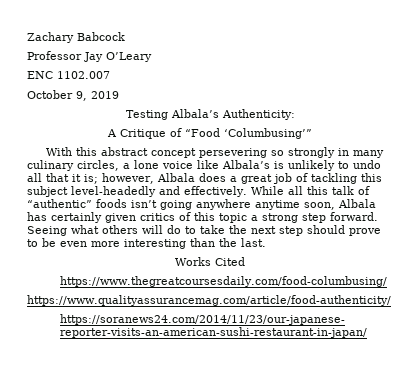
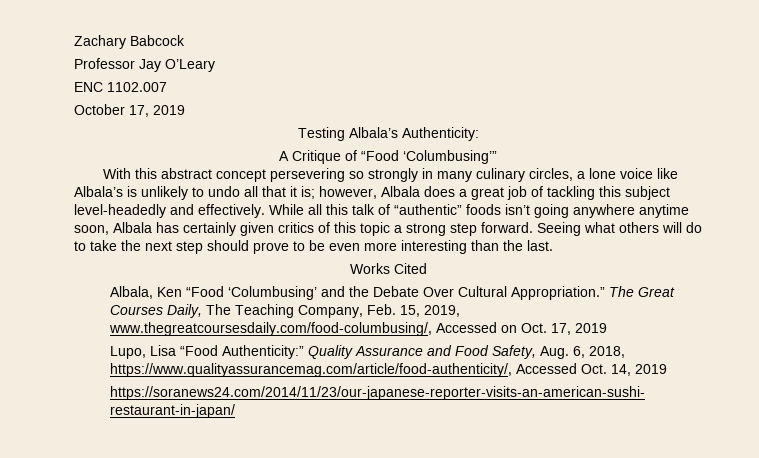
- October 9, 2019
+ October 17, 2019
- https://www.thegreatcoursesdaily.com/food-columbusing/
- https://www.qualityassurancemag.com/article/food-authenticity/
+ Albala, Ken “Food ‘Columbusing’ and the Debate Over Cultural Appropriation.” The Great Courses Daily, The Teaching Company, Feb. 15, 2019, www.thegreatcoursesdaily.com/food-columbusing/, Accessed on Oct. 17, 2019
+ Lupo, Lisa “Food Authenticity:” Quality Assurance and Food Safety, Aug. 6, 2018, https://www.qualityassurancemag.com/article/food-authenticity/, Accessed Oct. 14, 2019

